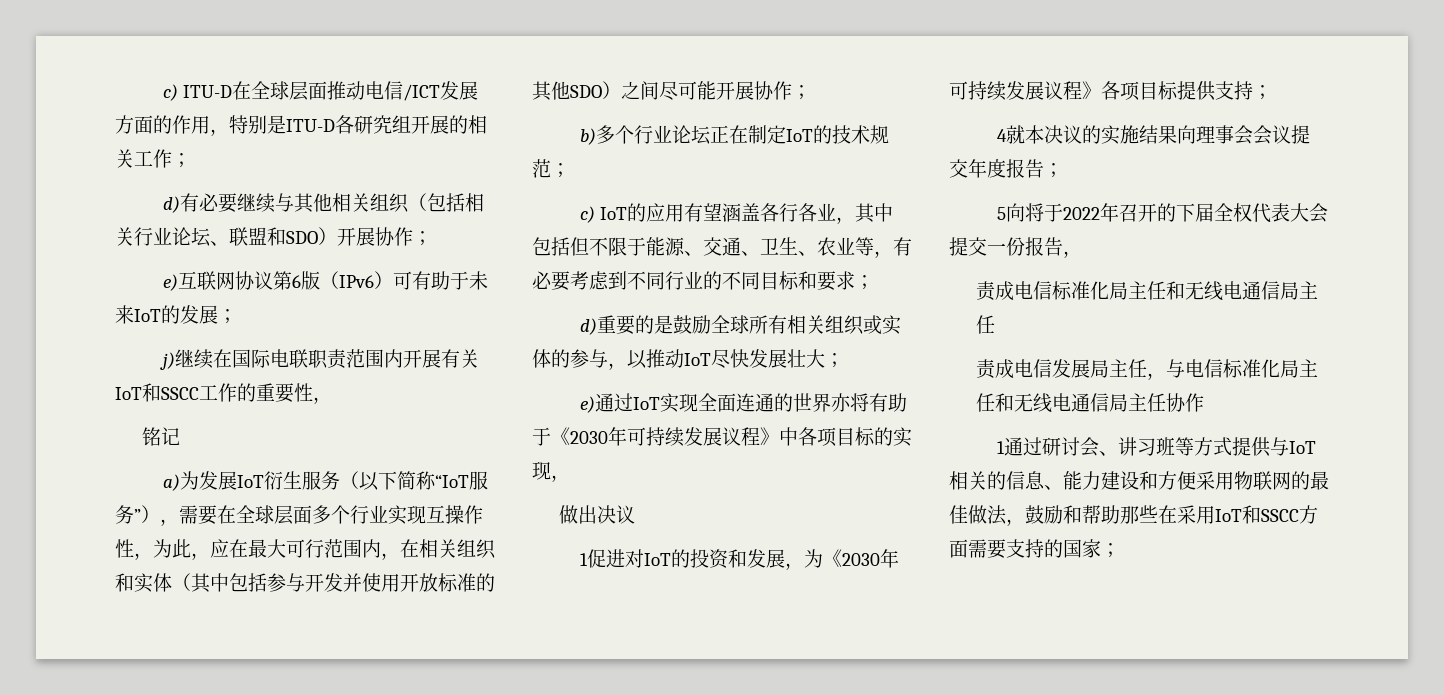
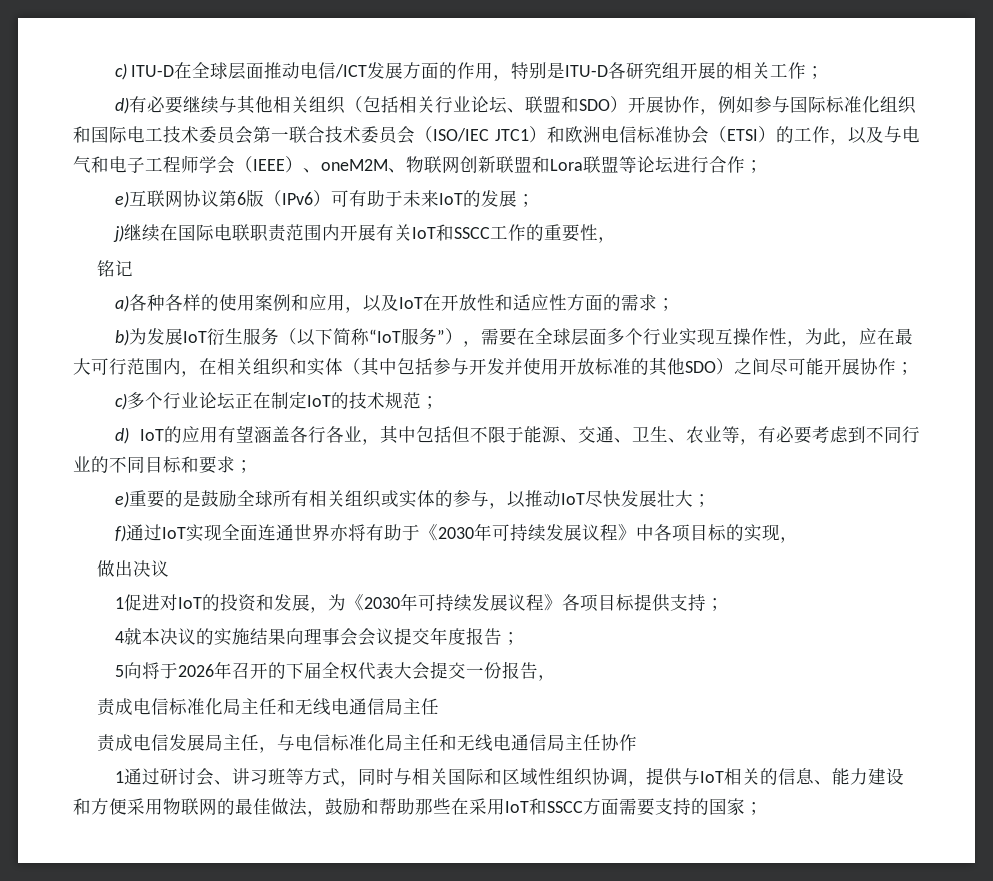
- d)有必要继续与其他相关组织（包括相关行业论坛、联盟和SDO）开展协作；
+ d)有必要继续与其他相关组织（包括相关行业论坛、联盟和SDO）开展协作，例如参与国际标准化组织和国际电工技术委员会第一联合技术委员会（ISO/IEC JTC1）和欧洲电信标准协会（ETSI）的工作，以及与电气和电子工程师学会（IEEE）、oneM2M、物联网创新联盟和Lora联盟等论坛进行合作；
- a)为发展IoT衍生服务（以下简称“IoT服务”），需要在全球层面多个行业实现互操作性，为此，应在最大可行范围内，在相关组织和实体（其中包括参与开发并使用开放标准的其他SDO）之间尽可能开展协作；
+ a)各种各样的使用案例和应用，以及IoT在开放性和适应性方面的需求；
+ b)为发展IoT衍生服务（以下简称“IoT服务”），需要在全球层面多个行业实现互操作性，为此，应在最大可行范围内，在相关组织和实体（其中包括参与开发并使用开放标准的其他SDO）之间尽可能开展协作；
- b)多个行业论坛正在制定IoT的技术规范；
+ c)多个行业论坛正在制定IoT的技术规范；
- c) IoT的应用有望涵盖各行各业，其中包括但不限于能源、交通、卫生、农业等，有必要考虑到不同行业的不同目标和要求；
+ d) IoT的应用有望涵盖各行各业，其中包括但不限于能源、交通、卫生、农业等，有必要考虑到不同行业的不同目标和要求；
- d)重要的是鼓励全球所有相关组织或实体的参与，以推动IoT尽快发展壮大；
+ e)重要的是鼓励全球所有相关组织或实体的参与，以推动IoT尽快发展壮大；
- e)通过IoT实现全面连通的世界亦将有助于《2030年可持续发展议程》中各项目标的实现，
+ f)通过IoT实现全面连通世界亦将有助于《2030年可持续发展议程》中各项目标的实现，
- 5向将于2022年召开的下届全权代表大会提交一份报告，
+ 5向将于2026年召开的下届全权代表大会提交一份报告，
- 1通过研讨会、讲习班等方式提供与IoT相关的信息、能力建设和方便采用物联网的最佳做法，鼓励和帮助那些在采用IoT和SSCC方面需要支持的国家；
+ 1通过研讨会、讲习班等方式，同时与相关国际和区域性组织协调，提供与IoT相关的信息、能力建设和方便采用物联网的最佳做法，鼓励和帮助那些在采用IoT和SSCC方面需要支持的国家；

